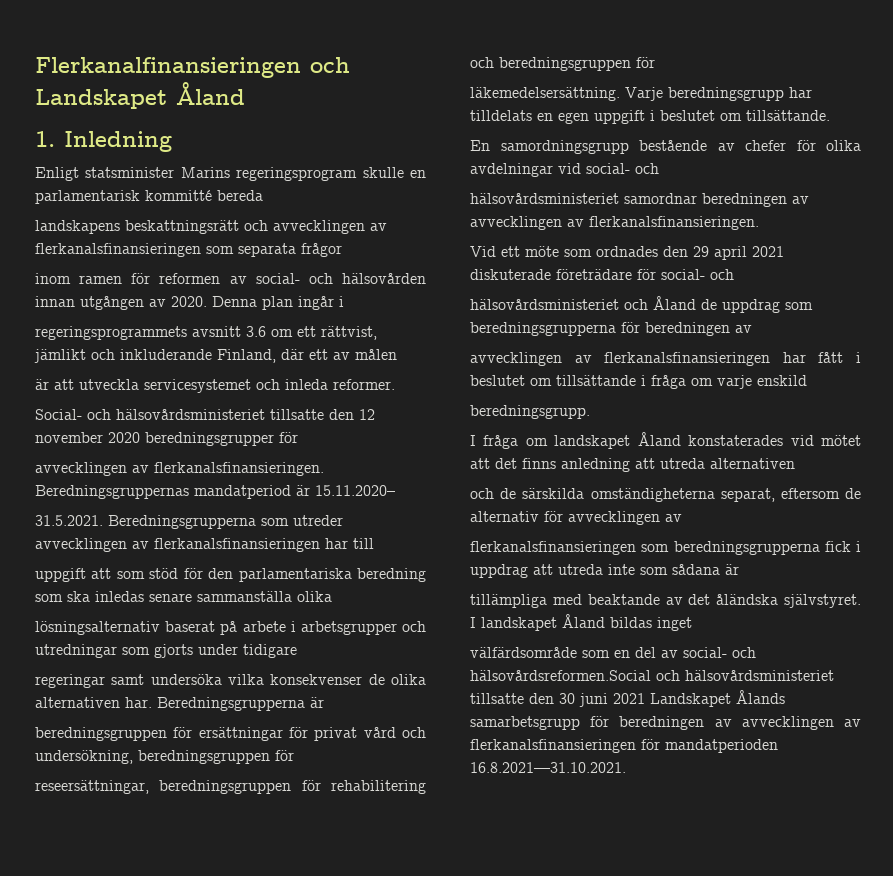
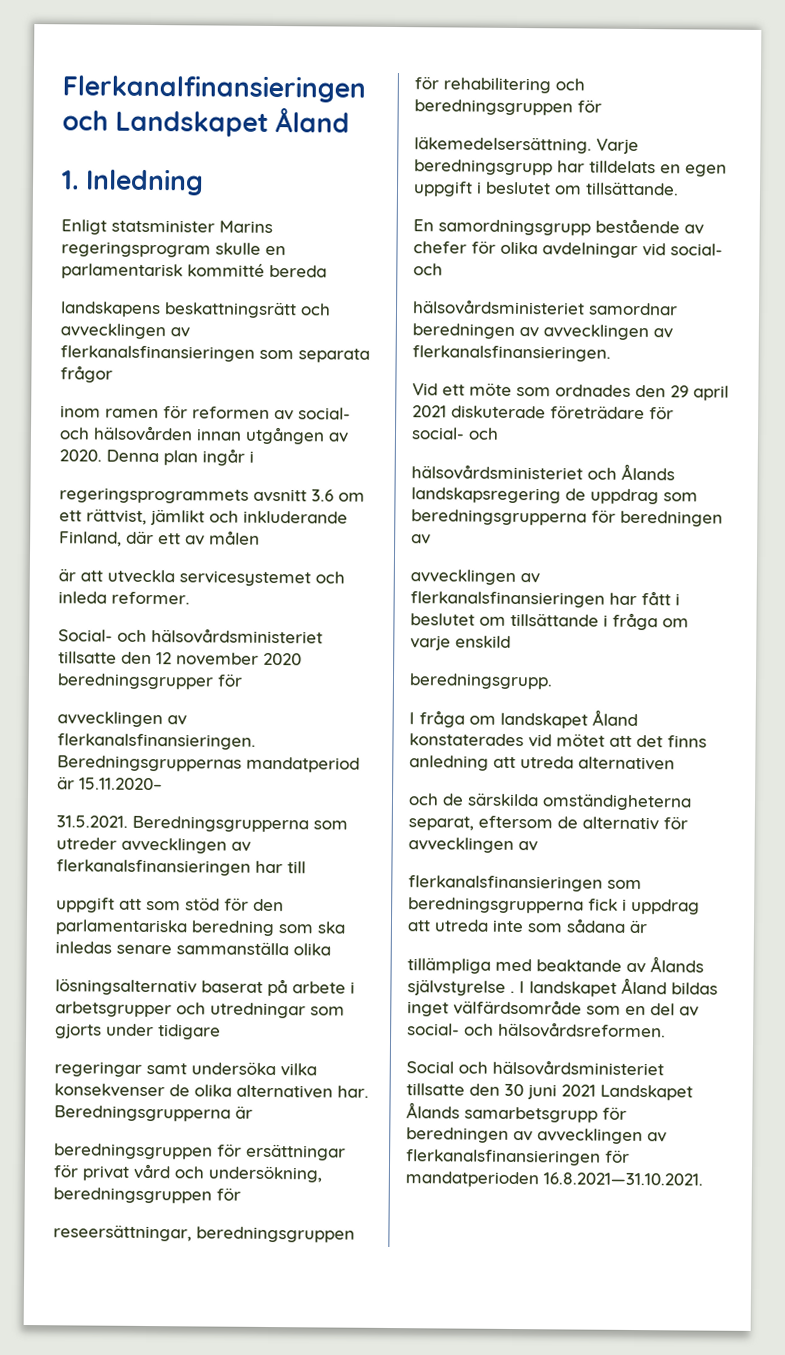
- hälsovårdsministeriet och Åland de uppdrag som beredningsgrupperna för beredningen av
+ hälsovårdsministeriet och Ålands landskapsregering de uppdrag som beredningsgrupperna för beredningen av
- tillämpliga med beaktande av det åländska självstyret.
+ tillämpliga med beaktande av Ålands självstyrelse .
- I landskapet Åland bildas inget
- välfärdsområde som en del av social‐ och hälsovårdsreformen.Social och hälsovårdsministeriet tillsatte den 30 juni 2021 Landskapet Ålands samarbetsgrupp för beredningen av avvecklingen av flerkanalsfinansieringen för mandatperioden 16.8.2021—31.10.2021.
+ I landskapet Åland bildas inget välfärdsområde som en del av social‐ och hälsovårdsreformen.
+ Social och hälsovårdsministeriet tillsatte den 30 juni 2021 Landskapet Ålands samarbetsgrupp för beredningen av avvecklingen av flerkanalsfinansieringen för mandatperioden 16.8.2021—31.10.2021.

